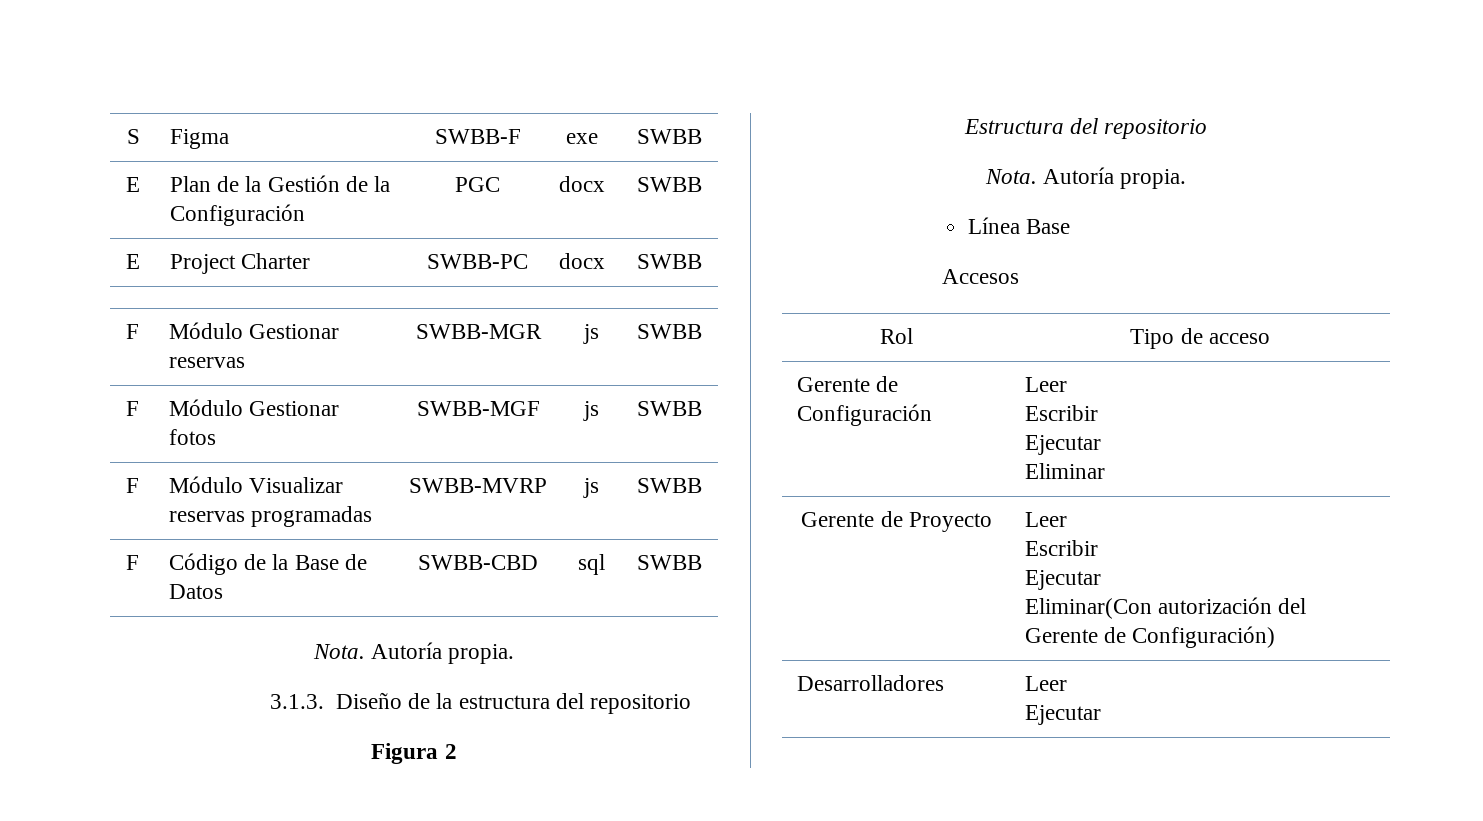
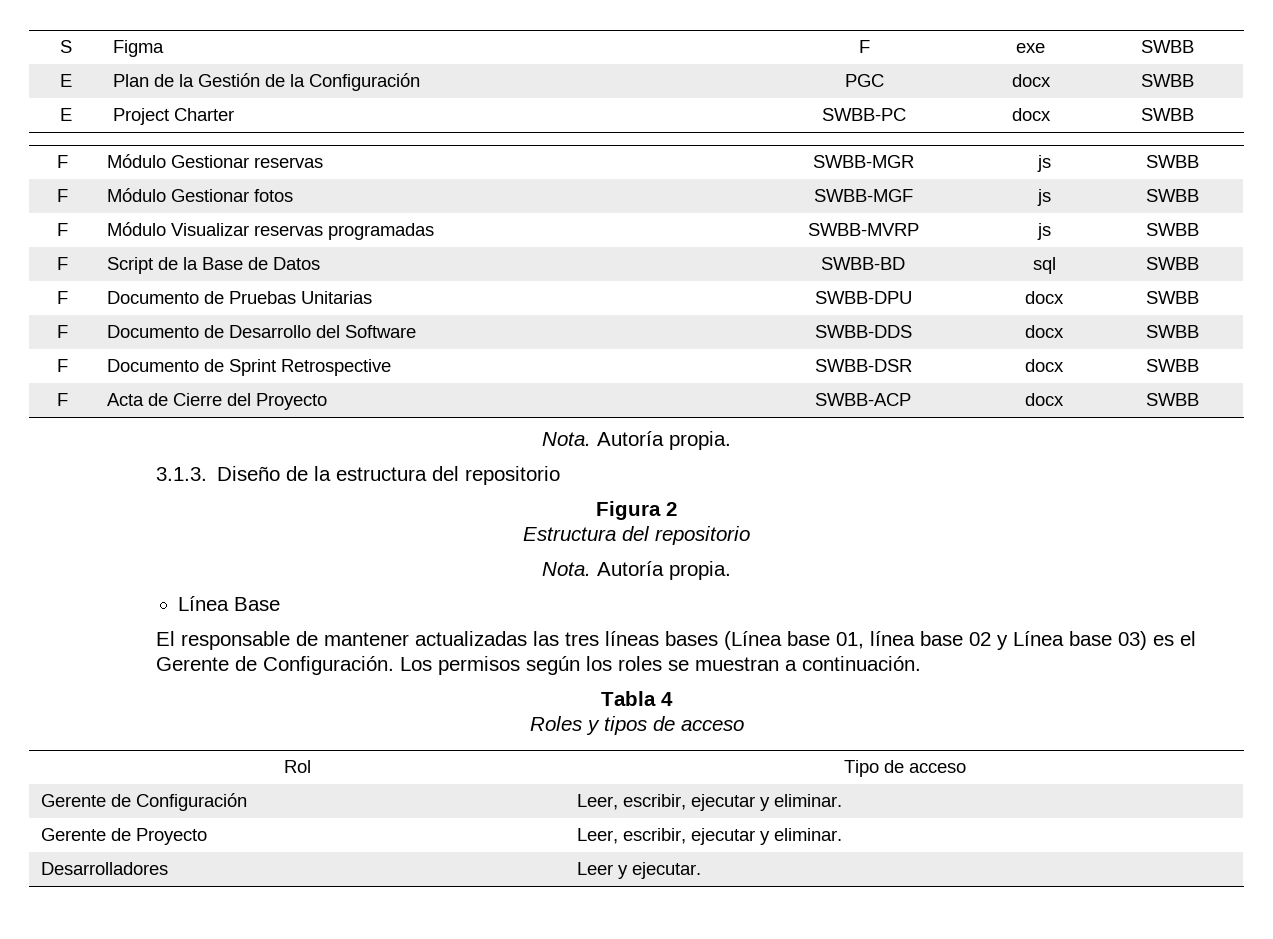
- S | Figma | SWBB-F | exe | SWBB
+ S | Figma | F | exe | SWBB
- F | Código de la Base de Datos | SWBB-CBD | sql | SWBB
+ F | Script de la Base de Datos | SWBB-BD | sql | SWBB
+ F | Documento de Pruebas Unitarias | SWBB-DPU | docx | SWBB
+ F | Documento de Desarrollo del Software | SWBB-DDS | docx | SWBB
+ F | Documento de Sprint Retrospective | SWBB-DSR | docx | SWBB
+ F | Acta de Cierre del Proyecto | SWBB-ACP | docx | SWBB
- Accesos
+ El responsable de mantener actualizadas las tres líneas bases (Línea base 01, línea base 02 y Línea base 03) es el Gerente de Configuración. Los permisos según los roles se muestran a continuación.
+ Tabla 4
+ Roles y tipos de acceso
- Gerente de Configuración | Leer
- Escribir
- Ejecutar
- Eliminar
- Gerente de Proyecto | Leer
- Escribir
- Ejecutar
- Eliminar(Con autorización del Gerente de Configuración)
+ Gerente de Configuración | Leer, escribir, ejecutar y eliminar.
+ Gerente de Proyecto | Leer, escribir, ejecutar y eliminar.
- Desarrolladores | Leer
- Ejecutar
+ Desarrolladores | Leer y ejecutar.

